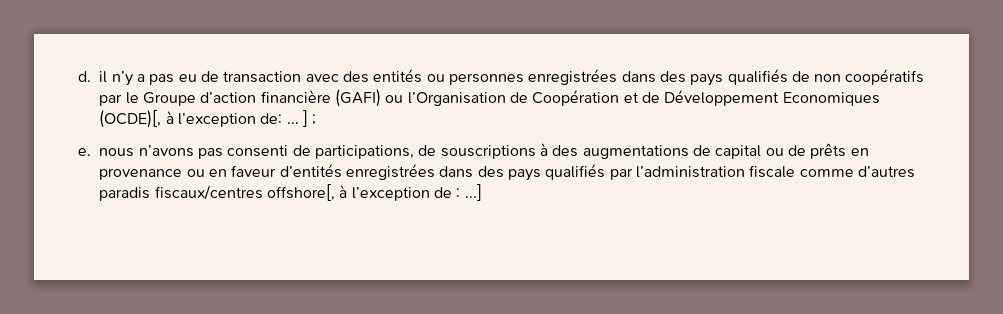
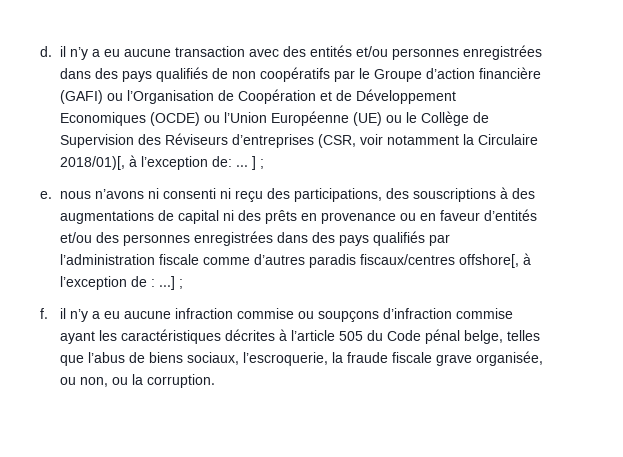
- d. il n’y a pas eu de transaction avec des entités ou personnes enregistrées dans des pays qualifiés de non coopératifs par le Groupe d’action financière (GAFI) ou l’Organisation de Coopération et de Développement Economiques (OCDE)[, à l’exception de: ... ] ;
+ d. il n’y a eu aucune transaction avec des entités et/ou personnes enregistrées dans des pays qualifiés de non coopératifs par le Groupe d’action financière (GAFI) ou l’Organisation de Coopération et de Développement Economiques (OCDE) ou l’Union Européenne (UE) ou le Collège de Supervision des Réviseurs d’entreprises (CSR, voir notamment la Circulaire 2018/01)[, à l’exception de: ... ] ;
- e. nous n’avons pas consenti de participations, de souscriptions à des augmentations de capital ou de prêts en provenance ou en faveur d’entités enregistrées dans des pays qualifiés par l’administration fiscale comme d’autres paradis fiscaux/centres offshore[, à l’exception de : ...]
+ e. nous n’avons ni consenti ni reçu des participations, des souscriptions à des augmentations de capital ni des prêts en provenance ou en faveur d’entités et/ou des personnes enregistrées dans des pays qualifiés par l’administration fiscale comme d’autres paradis fiscaux/centres offshore[, à l’exception de : ...] ;
+ f. il n’y a eu aucune infraction commise ou soupçons d’infraction commise ayant les caractéristiques décrites à l’article 505 du Code pénal belge, telles que l’abus de biens sociaux, l’escroquerie, la fraude fiscale grave organisée, ou non, ou la corruption.

